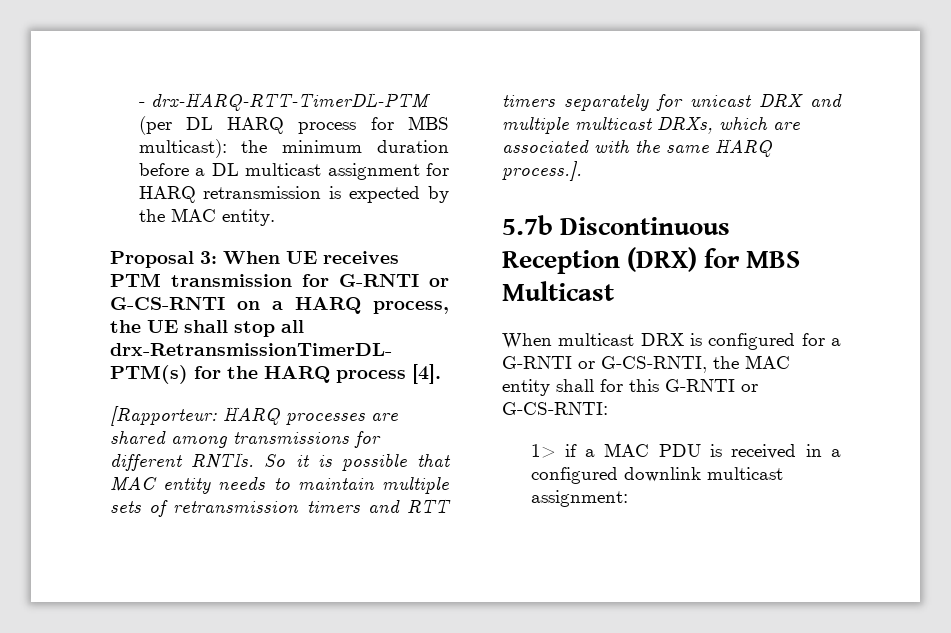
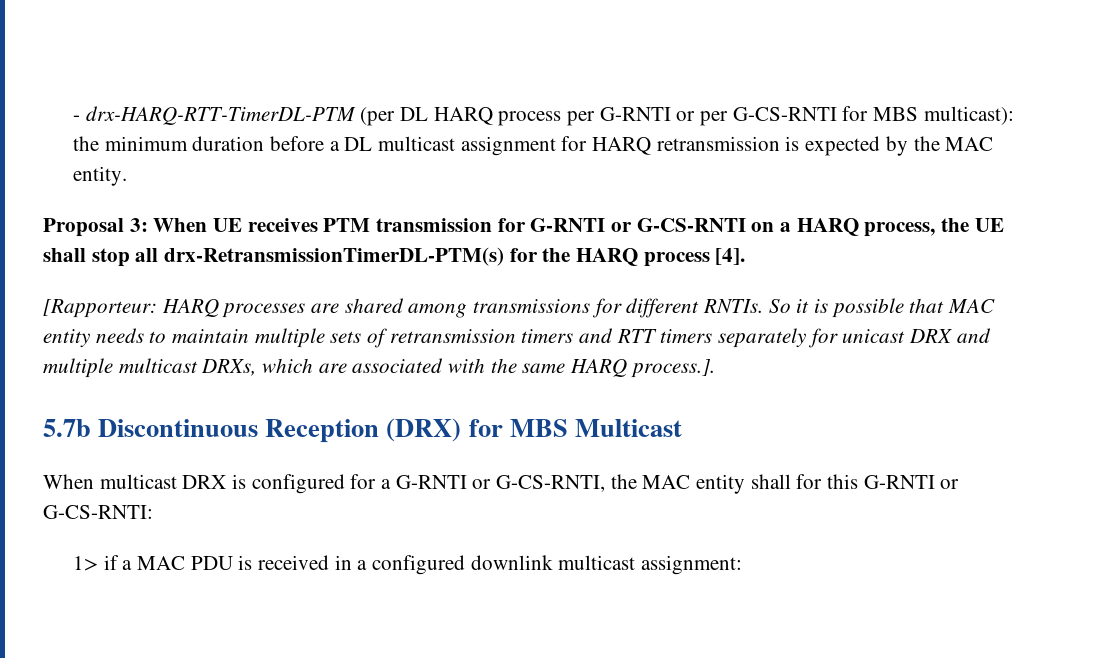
- - drx-HARQ-RTT-TimerDL-PTM (per DL HARQ process for MBS multicast): the minimum duration before a DL multicast assignment for HARQ retransmission is expected by the MAC entity.
+ - drx-HARQ-RTT-TimerDL-PTM (per DL HARQ process per G-RNTI or per G-CS-RNTI for MBS multicast): the minimum duration before a DL multicast assignment for HARQ retransmission is expected by the MAC entity.

